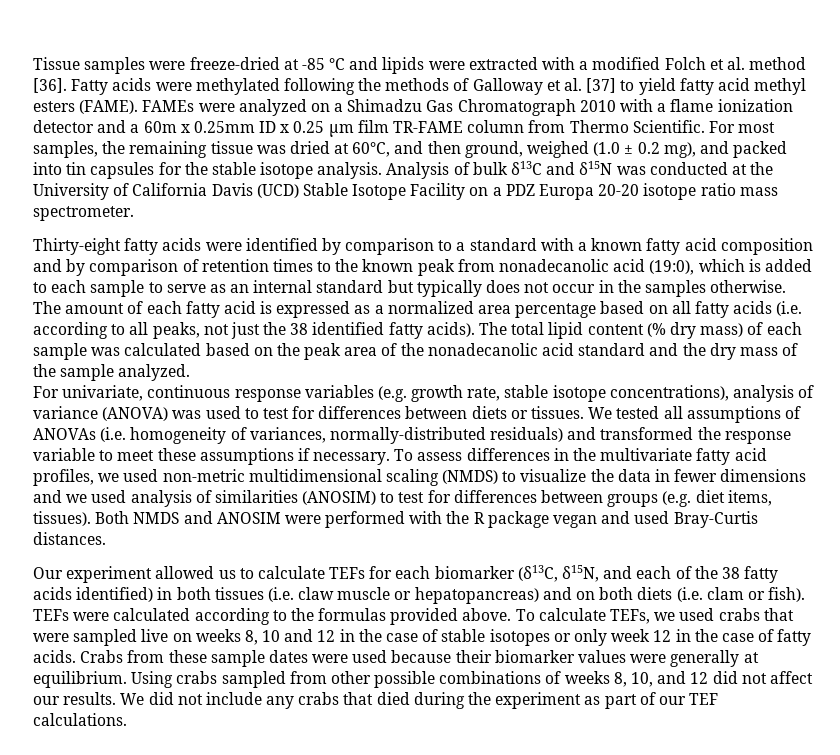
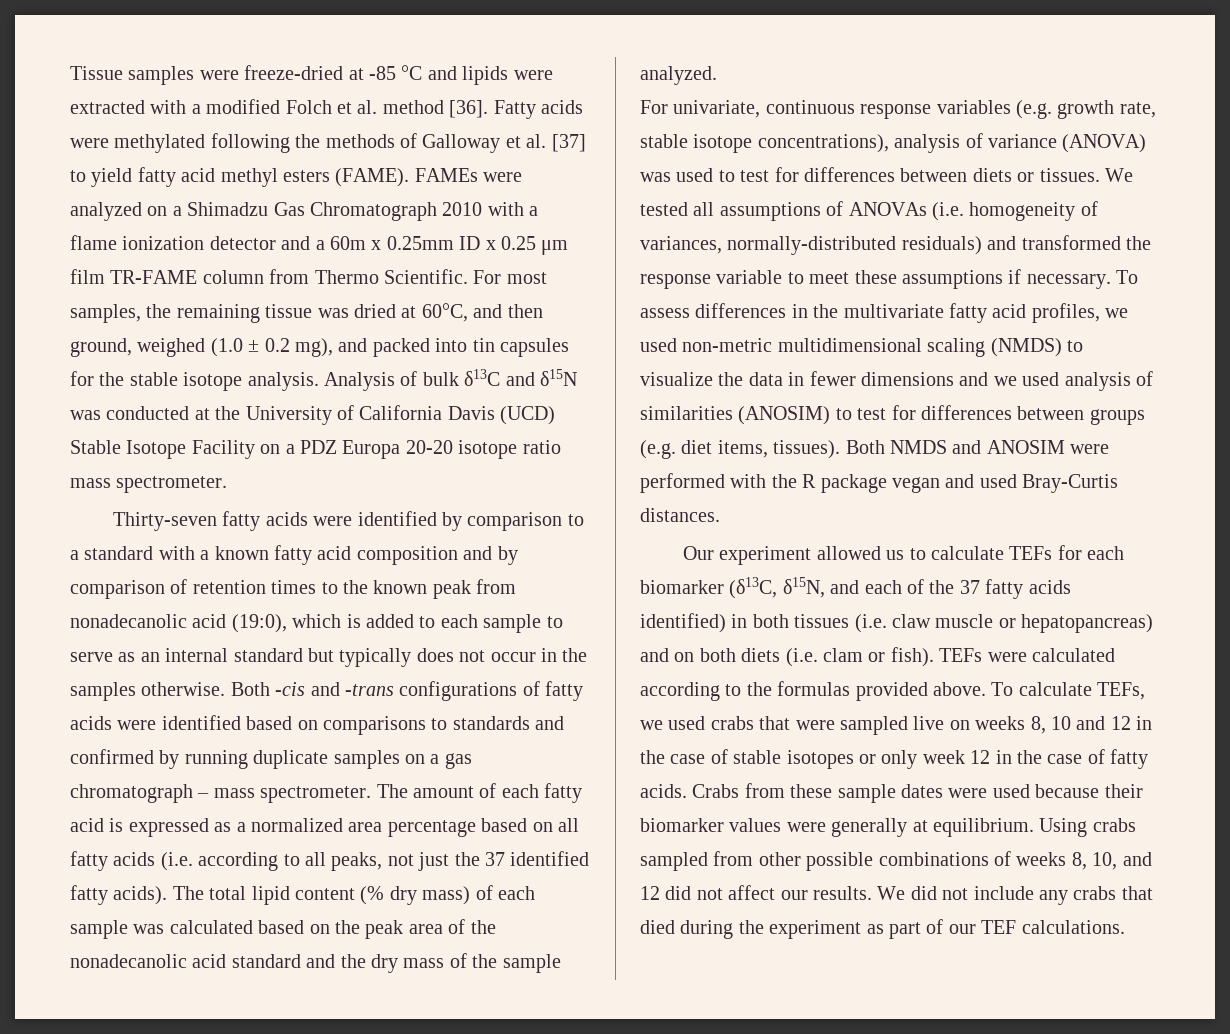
- Thirty-eight fatty acids were identified by comparison to a standard with a known fatty acid composition and by comparison of retention times to the known peak from nonadecanolic acid (19:0), which is added to each sample to serve as an internal standard but typically does not occur in the samples otherwise.
+ Thirty-seven fatty acids were identified by comparison to a standard with a known fatty acid composition and by comparison of retention times to the known peak from nonadecanolic acid (19:0), which is added to each sample to serve as an internal standard but typically does not occur in the samples otherwise.
+ Both -cis and -trans configurations of fatty acids were identified based on comparisons to standards and confirmed by running duplicate samples on a gas chromatograph – mass spectrometer.
- The amount of each fatty acid is expressed as a normalized area percentage based on all fatty acids (i.e. according to all peaks, not just the 38 identified fatty acids).
+ The amount of each fatty acid is expressed as a normalized area percentage based on all fatty acids (i.e. according to all peaks, not just the 37 identified fatty acids).
- Our experiment allowed us to calculate TEFs for each biomarker (δ13C, δ15N, and each of the 38 fatty acids identified) in both tissues (i.e. claw muscle or hepatopancreas) and on both diets (i.e. clam or fish).
+ Our experiment allowed us to calculate TEFs for each biomarker (δ13C, δ15N, and each of the 37 fatty acids identified) in both tissues (i.e. claw muscle or hepatopancreas) and on both diets (i.e. clam or fish).

